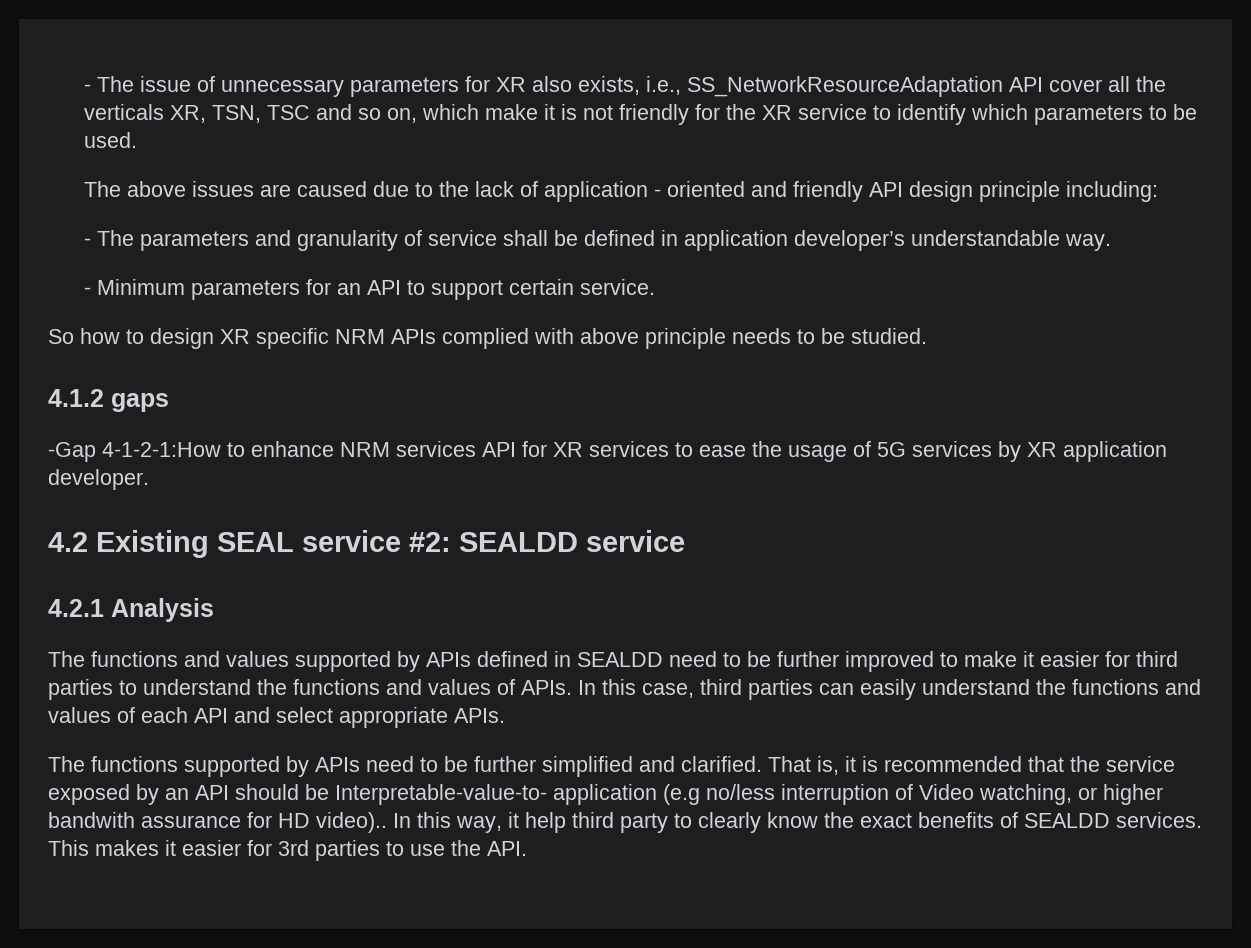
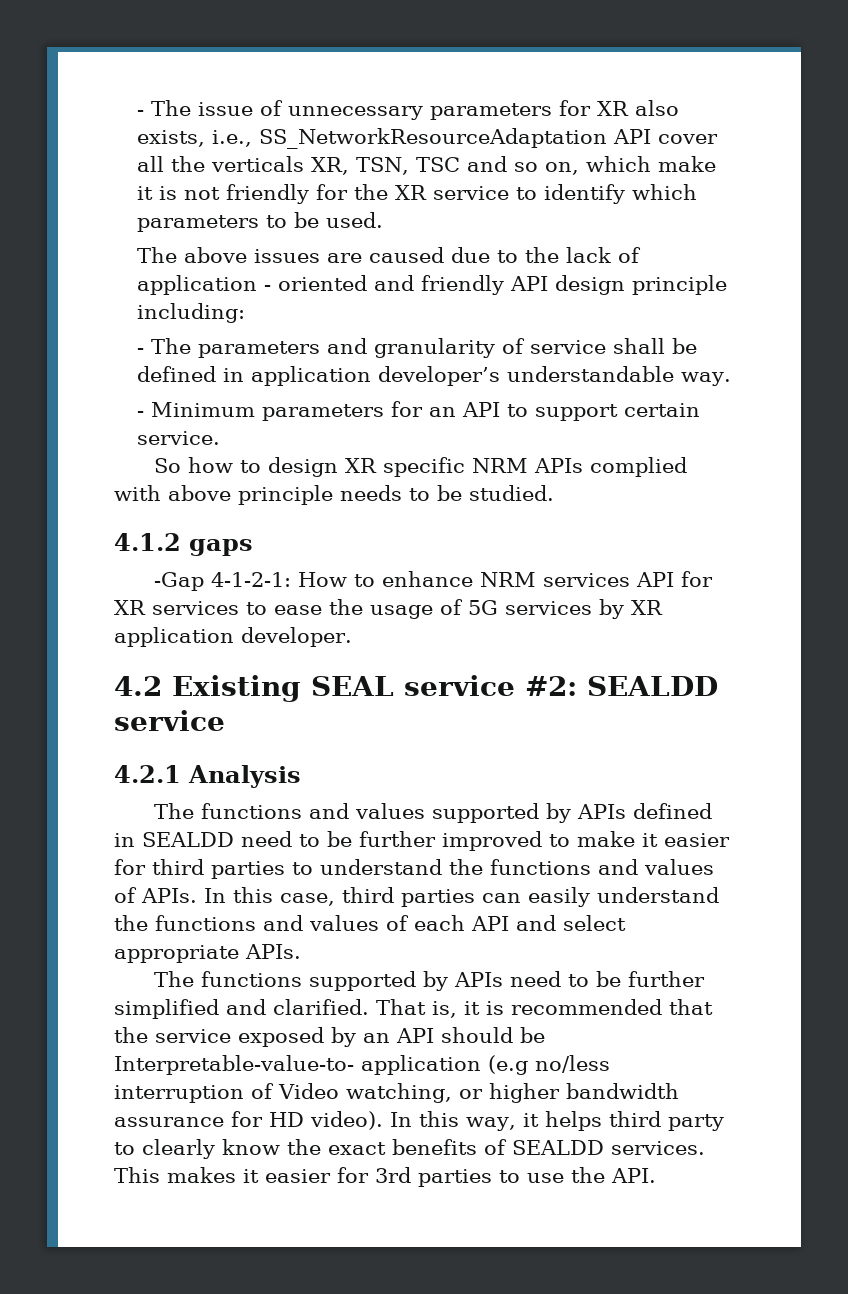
- -Gap 4-1-2-1:How to enhance NRM services API for XR services to ease the usage of 5G services by XR application developer.
+ -Gap 4-1-2-1: How to enhance NRM services API for XR services to ease the usage of 5G services by XR application developer.
- That is, it is recommended that the service exposed by an API should be Interpretable-value-to- application (e.g no/less interruption of Video watching, or higher bandwith assurance for HD video)..
+ That is, it is recommended that the service exposed by an API should be Interpretable-value-to- application (e.g no/less interruption of Video watching, or higher bandwidth assurance for HD video).
- In this way, it help third party to clearly know the exact benefits of SEALDD services.
+ In this way, it helps third party to clearly know the exact benefits of SEALDD services.

